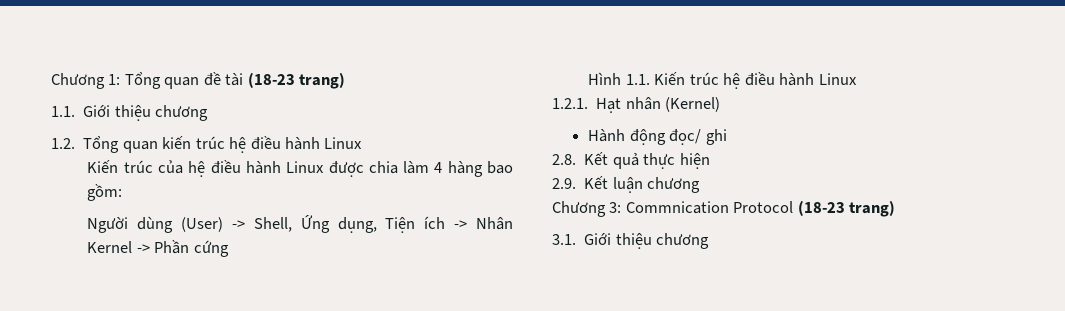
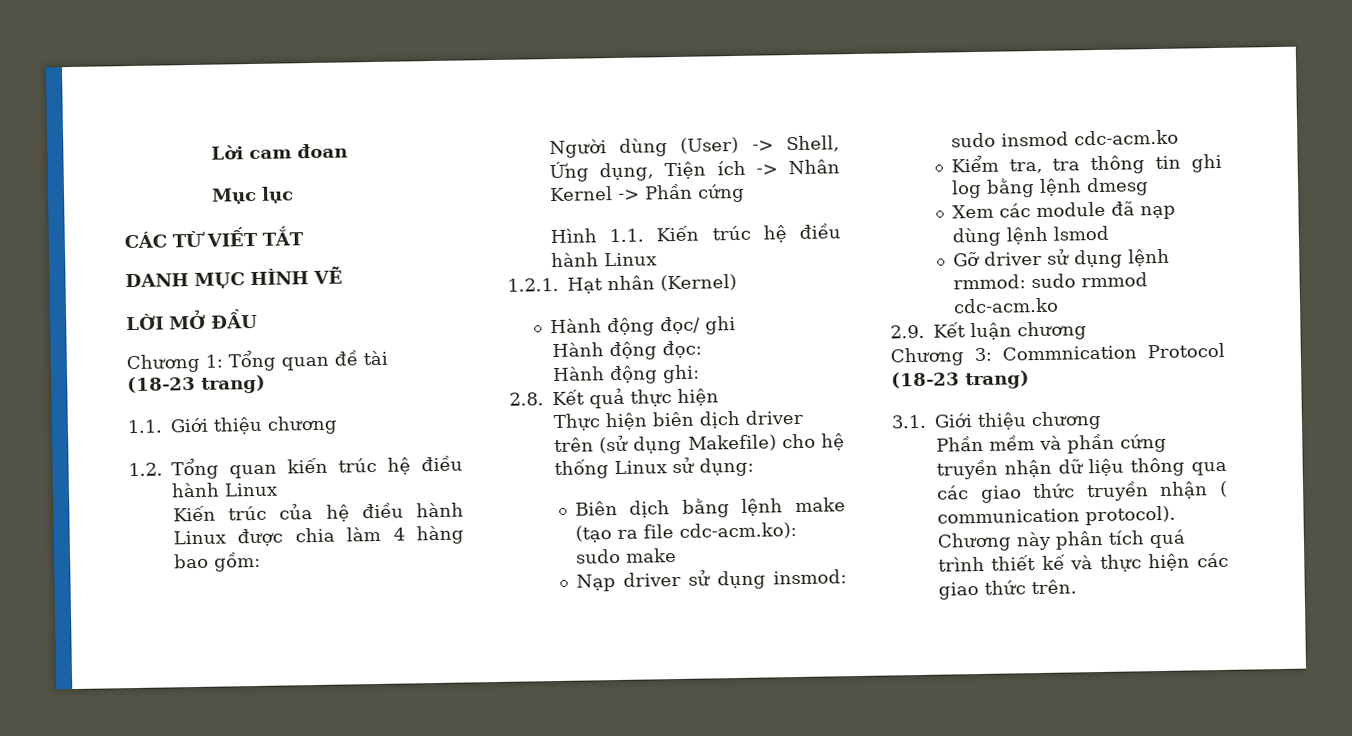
+ Lời cam đoan
+ Mục lục
+ CÁC TỪ VIẾT TẮT
+ DANH MỤC HÌNH VẼ
+ LỜI MỞ ĐẦU
+ Hành động đọc:
+ Hành động ghi:
+ Thực hiện biên dịch driver trên (sử dụng Makefile) cho hệ thống Linux sử dụng:
+ Biên dịch bằng lệnh make (tạo ra file cdc-acm.ko): sudo make
+ Nạp driver sử dụng insmod: sudo insmod cdc-acm.ko
+ Kiểm tra, tra thông tin ghi log bằng lệnh dmesg
+ Xem các module đã nạp dùng lệnh lsmod
+ Gỡ driver sử dụng lệnh rmmod: sudo rmmod cdc-acm.ko
+ Phần mềm và phần cứng truyền nhận dữ liệu thông qua các giao thức truyền nhận ( communication protocol). Chương này phân tích quá trình thiết kế và thực hiện các giao thức trên.

